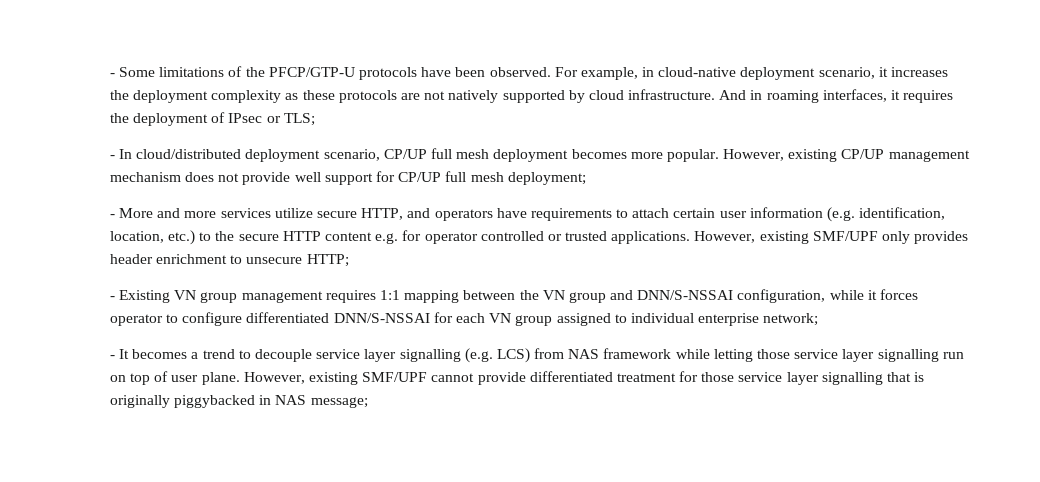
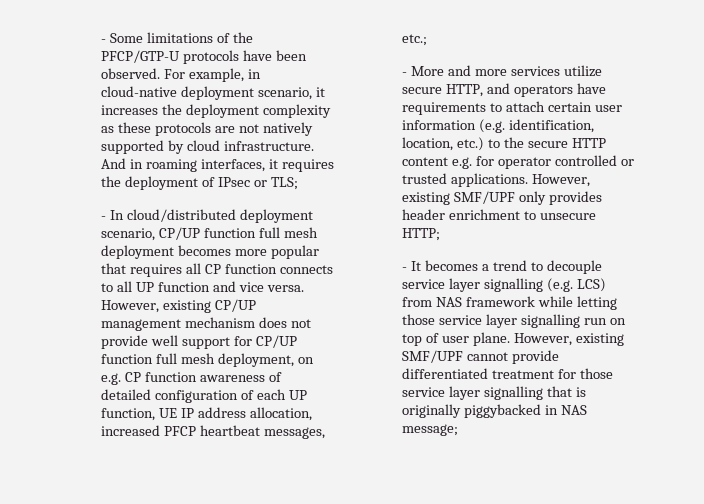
- - In cloud/distributed deployment scenario, CP/UP full mesh deployment becomes more popular.
+ - In cloud/distributed deployment scenario, CP/UP function full mesh deployment becomes more popular that requires all CP function connects to all UP function and vice versa.
- However, existing CP/UP management mechanism does not provide well support for CP/UP full mesh deployment;
+ However, existing CP/UP management mechanism does not provide well support for CP/UP function full mesh deployment, on e.g. CP function awareness of detailed configuration of each UP function, UE IP address allocation, increased PFCP heartbeat messages, etc.;
- - Existing VN group management requires 1:1 mapping between the VN group and DNN/S-NSSAI configuration, while it forces operator to configure differentiated DNN/S-NSSAI for each VN group assigned to individual enterprise network;

